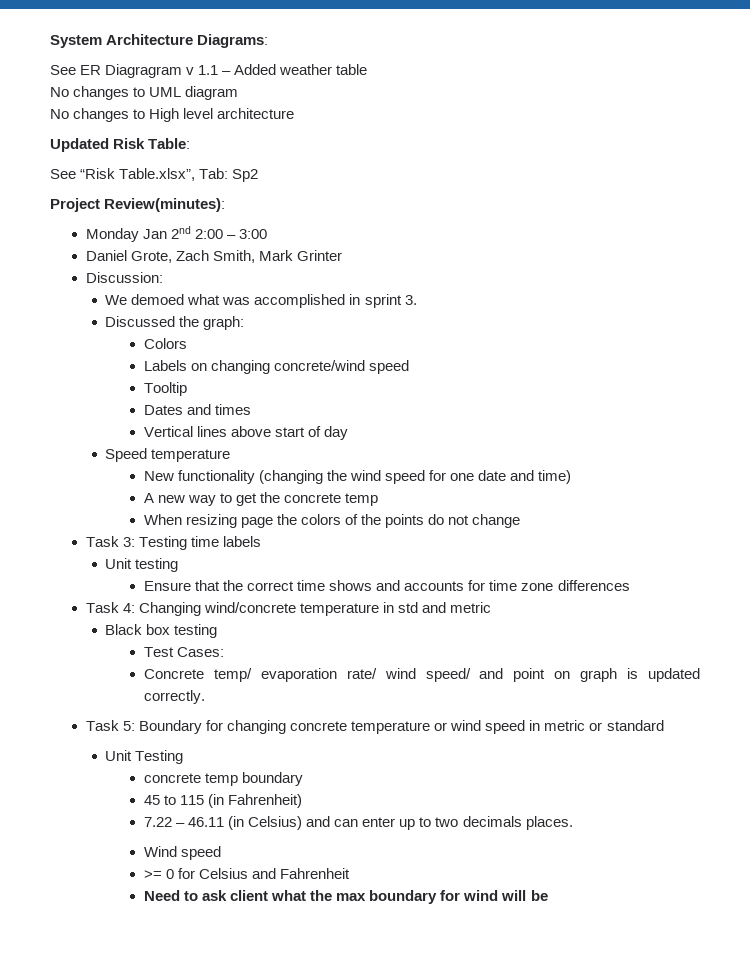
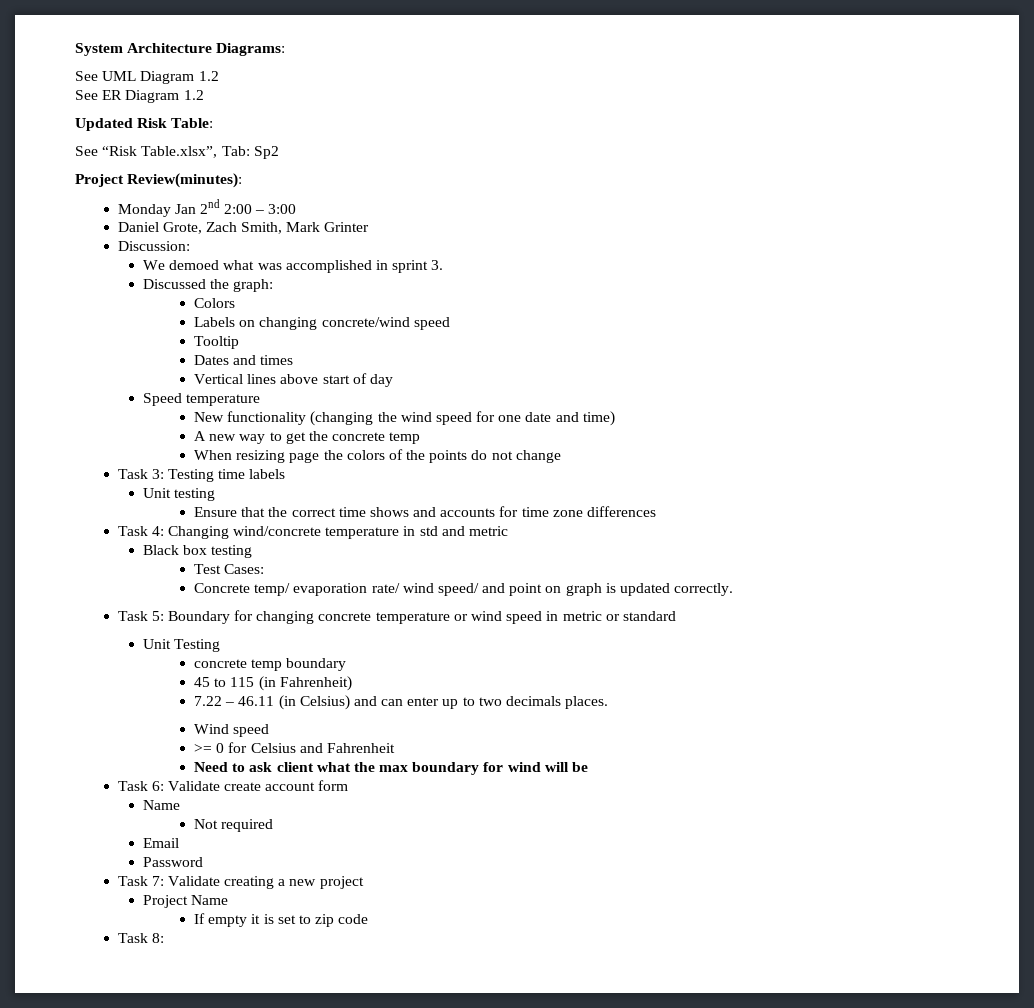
- See ER Diagragram v 1.1 – Added weather table
- No changes to UML diagram
- No changes to High level architecture
+ See UML Diagram 1.2
+ See ER Diagram 1.2
+ Task 6: Validate create account form
+ Name
+ Not required
+ Email
+ Password
+ Task 7: Validate creating a new project
+ Project Name
+ If empty it is set to zip code
+ Task 8:

